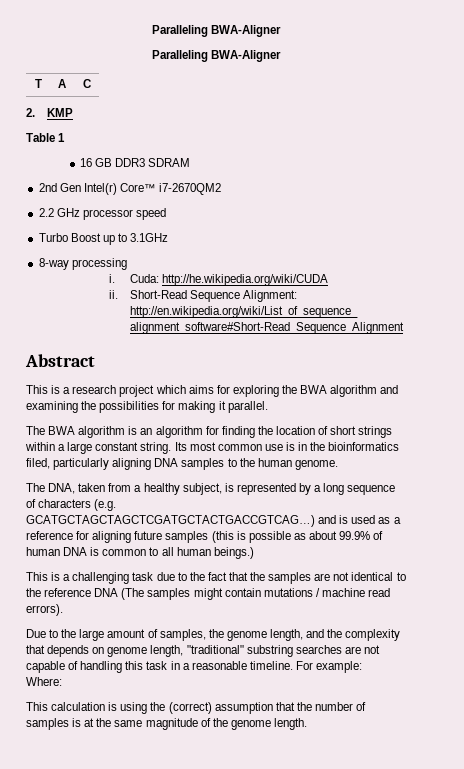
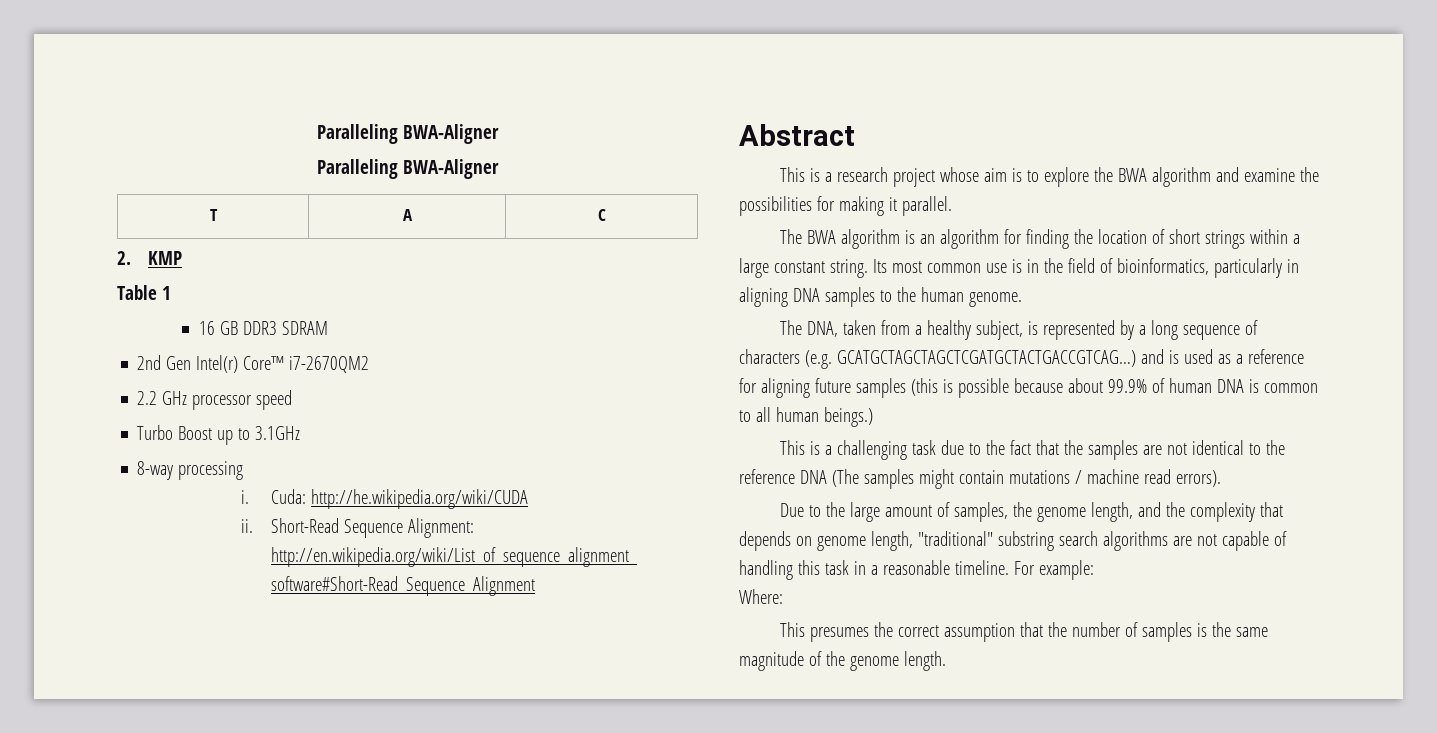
- This is a research project which aims for exploring the BWA algorithm and examining the possibilities for making it parallel.
+ This is a research project whose aim is to explore the BWA algorithm and examine the possibilities for making it parallel.
- Its most common use is in the bioinformatics filed, particularly aligning DNA samples to the human genome.
+ Its most common use is in the field of bioinformatics, particularly in aligning DNA samples to the human genome.
- The DNA, taken from a healthy subject, is represented by a long sequence of characters (e.g. GCATGCTAGCTAGCTCGATGCTACTGACCGTCAG…) and is used as a reference for aligning future samples (this is possible as about 99.9% of human DNA is common to all human beings.)
+ The DNA, taken from a healthy subject, is represented by a long sequence of characters (e.g. GCATGCTAGCTAGCTCGATGCTACTGACCGTCAG…) and is used as a reference for aligning future samples (this is possible because about 99.9% of human DNA is common to all human beings.)
- Due to the large amount of samples, the genome length, and the complexity that depends on genome length, "traditional" substring searches are not capable of handling this task in a reasonable timeline.
+ Due to the large amount of samples, the genome length, and the complexity that depends on genome length, "traditional" substring search algorithms are not capable of handling this task in a reasonable timeline.
- This calculation is using the (correct) assumption that the number of samples is at the same magnitude of the genome length.
+ This presumes the correct assumption that the number of samples is the same magnitude of the genome length.

